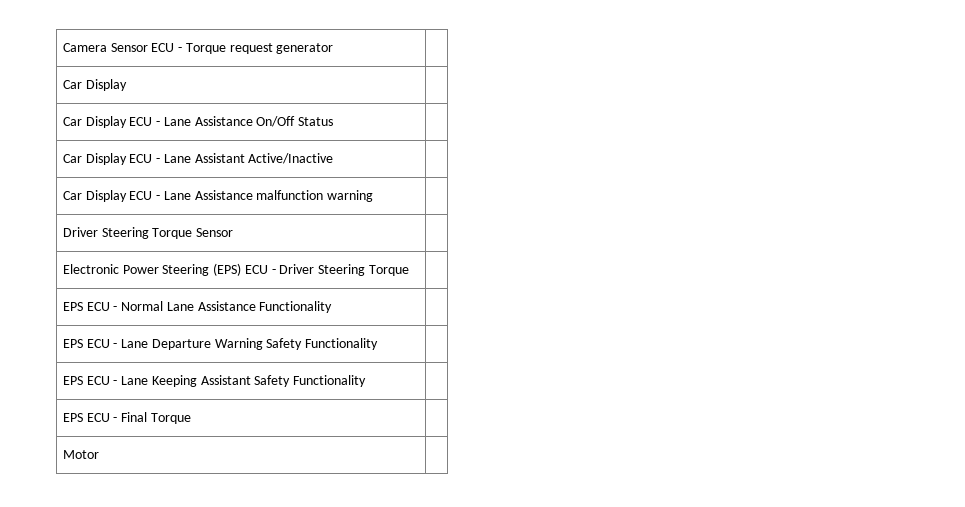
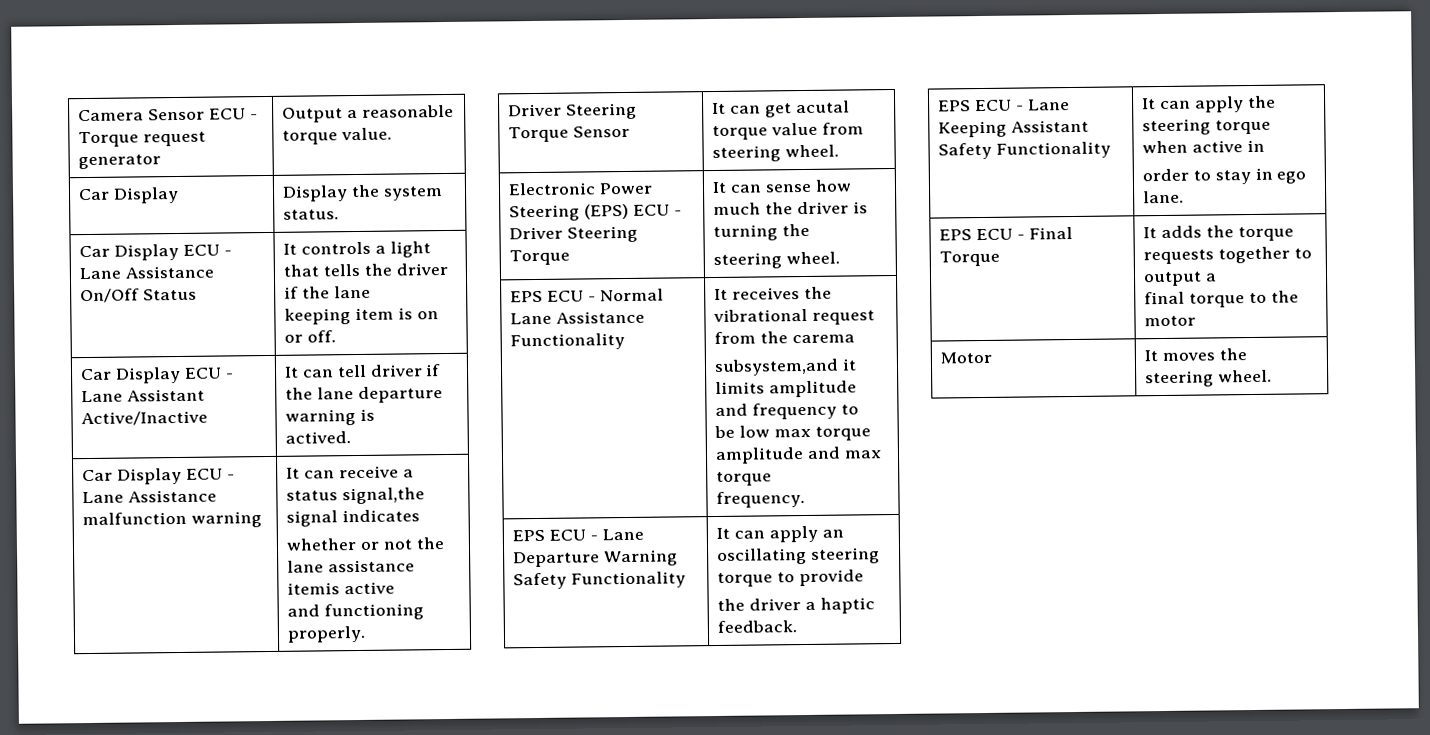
- Camera Sensor ECU - Torque request generator |
- Car Display |
+ Camera Sensor ECU - Torque request generator | Output a reasonable torque value.
+ Car Display | Display the system status.
- Car Display ECU - Lane Assistance On/Off Status |
+ Car Display ECU - Lane Assistance On/Off Status | It controls a light that tells the driver if the lane
+ keeping item is on or off.
- Car Display ECU - Lane Assistant Active/Inactive |
+ Car Display ECU - Lane Assistant Active/Inactive | It can tell driver if the lane departure warning is
+ actived.
- Car Display ECU - Lane Assistance malfunction warning |
- Driver Steering Torque Sensor |
+ Car Display ECU - Lane Assistance malfunction warning | It can receive a status signal,the signal indicates
+ whether or not the lane assistance itemis active
+ and functioning properly.
+ Driver Steering Torque Sensor | It can get acutal torque value from steering wheel.
- Electronic Power Steering (EPS) ECU - Driver Steering Torque |
+ Electronic Power Steering (EPS) ECU - Driver Steering Torque | It can sense how much the driver is turning the
+ steering wheel.
- EPS ECU - Normal Lane Assistance Functionality |
+ EPS ECU - Normal Lane Assistance Functionality | It receives the vibrational request from the carema
+ subsystem,and it limits amplitude and frequency to
+ be low max torque amplitude and max torque
+ frequency.
- EPS ECU - Lane Departure Warning Safety Functionality |
+ EPS ECU - Lane Departure Warning Safety Functionality | It can apply an oscillating steering torque to provide
+ the driver a haptic feedback.
- EPS ECU - Lane Keeping Assistant Safety Functionality |
+ EPS ECU - Lane Keeping Assistant Safety Functionality | It can apply the steering torque when active in
+ order to stay in ego lane.
- EPS ECU - Final Torque |
- Motor |
+ EPS ECU - Final Torque | It adds the torque requests together to output a
+ final torque to the motor
+ Motor | It moves the steering wheel.

